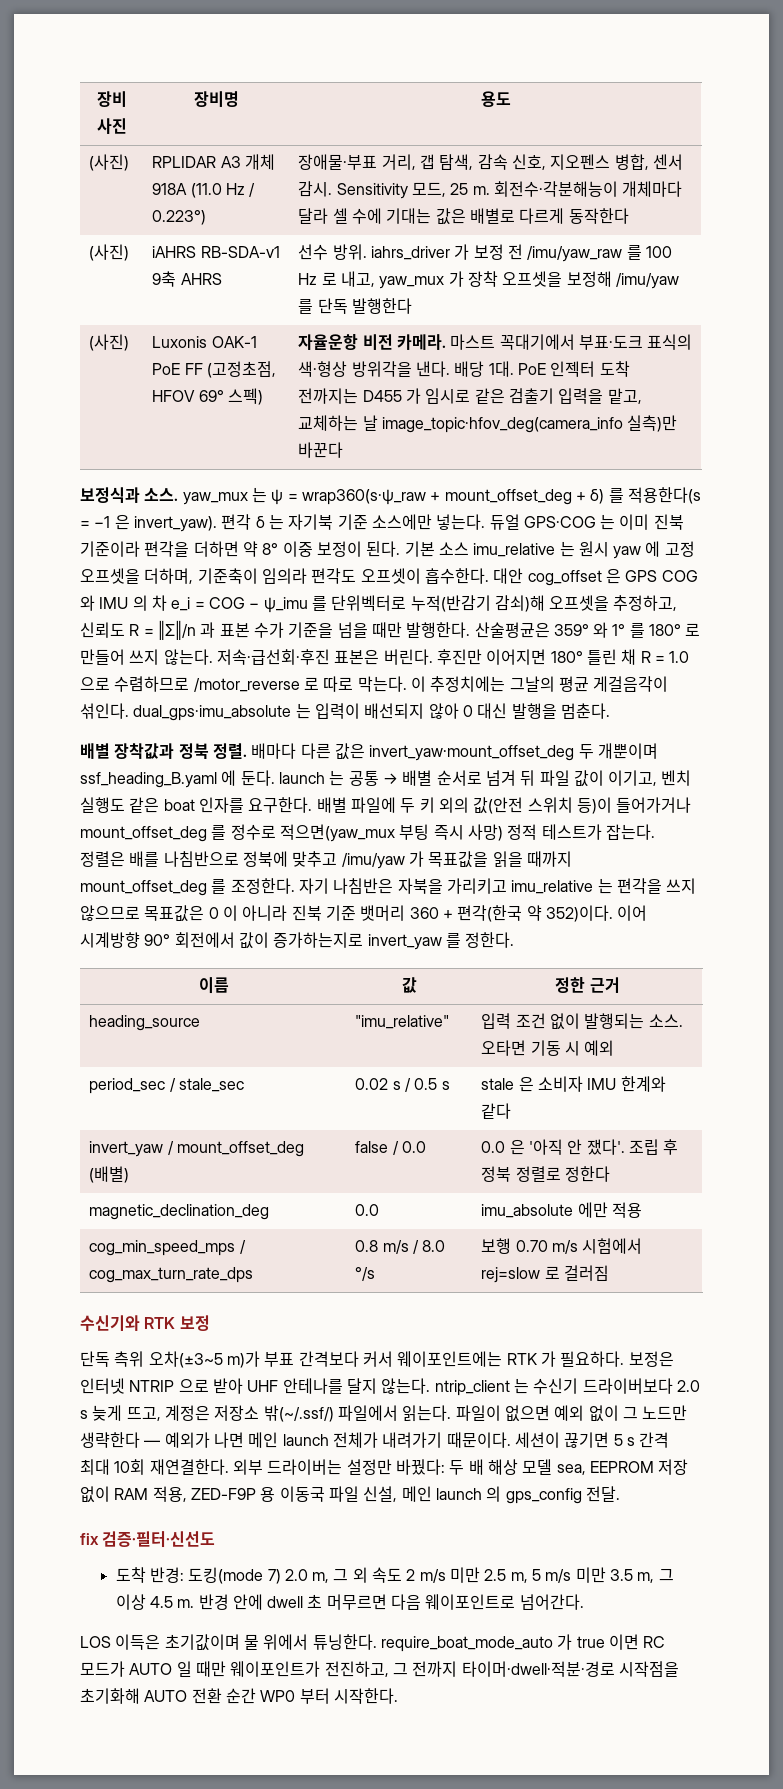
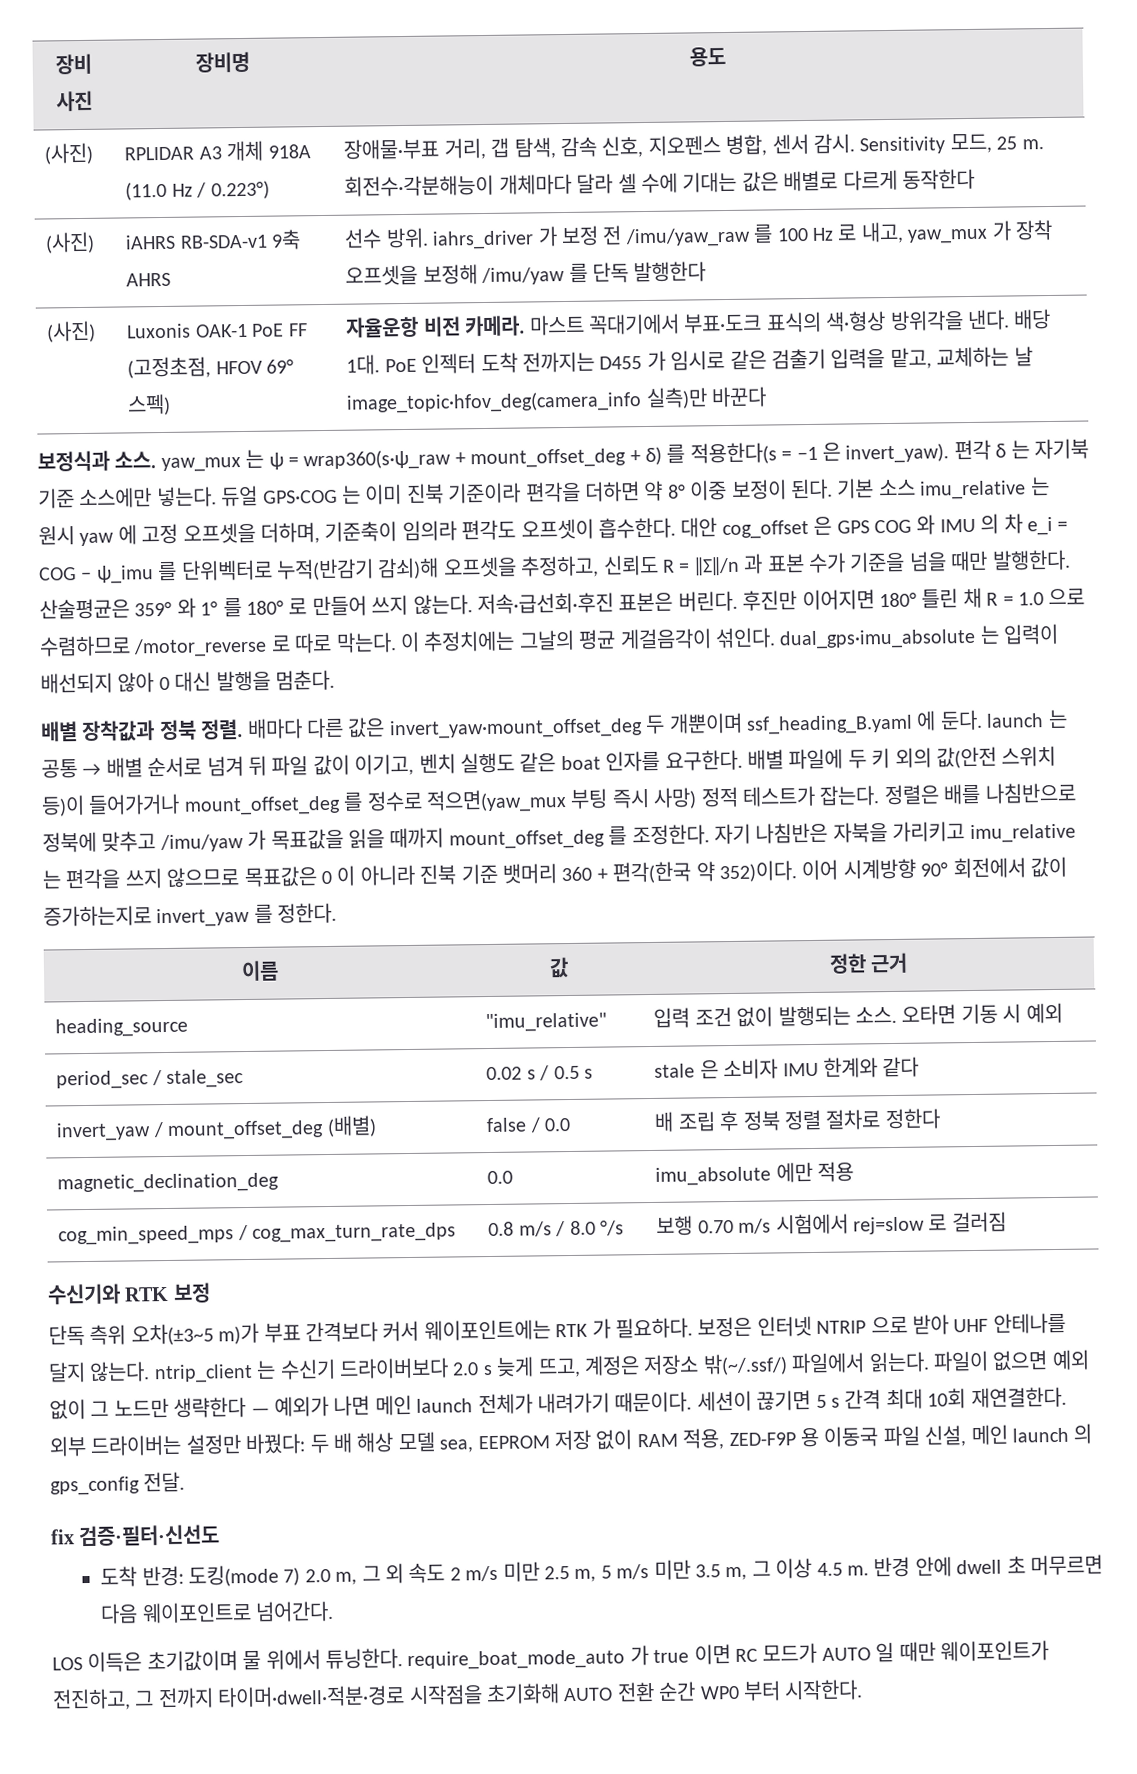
- invert_yaw / mount_offset_deg (배별) | false / 0.0 | 0.0 은 '아직 안 쟀다'. 조립 후 정북 정렬로 정한다
+ invert_yaw / mount_offset_deg (배별) | false / 0.0 | 배 조립 후 정북 정렬 절차로 정한다

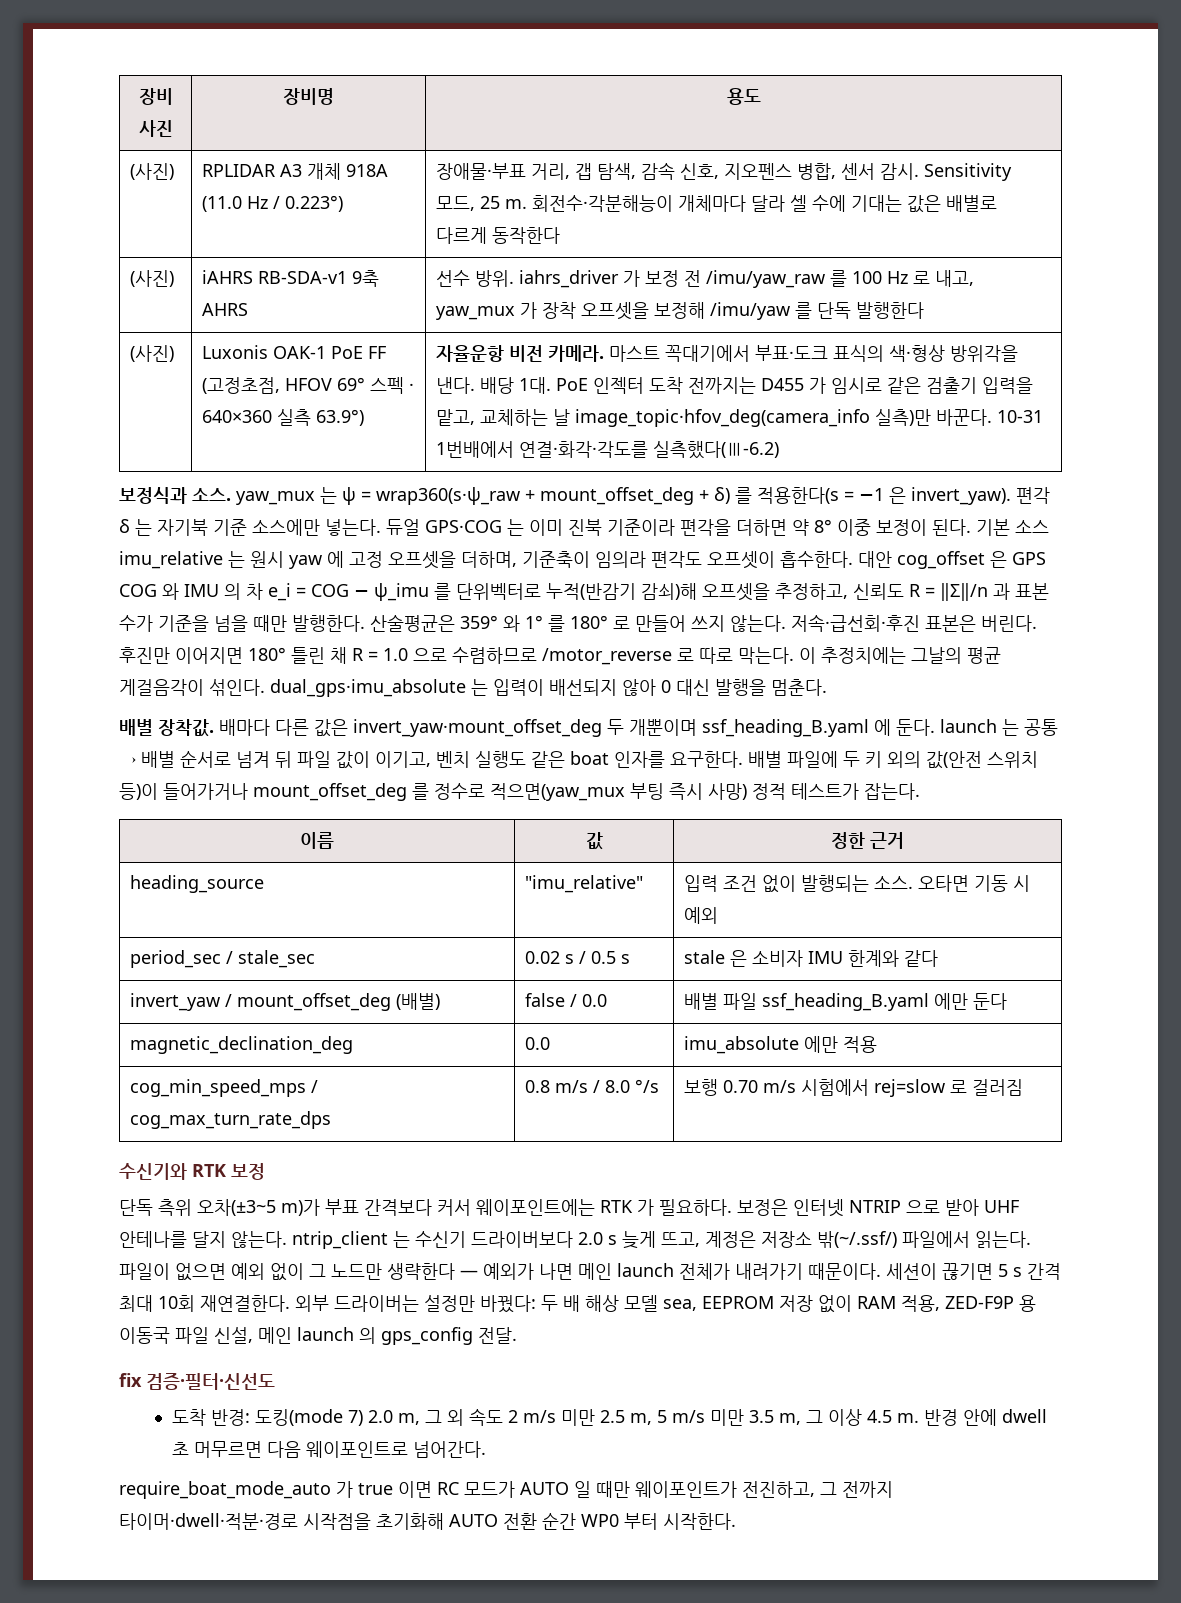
- Luxonis OAK-1 PoE FF (고정초점, HFOV 69° 스펙)
+ Luxonis OAK-1 PoE FF (고정초점, HFOV 69° 스펙 · 640×360 실측 63.9°)
- PoE 인젝터 도착 전까지는 D455 가 임시로 같은 검출기 입력을 맡고, 교체하는 날 image_topic·hfov_deg(camera_info 실측)만 바꾼다
+ PoE 인젝터 도착 전까지는 D455 가 임시로 같은 검출기 입력을 맡고, 교체하는 날 image_topic·hfov_deg(camera_info 실측)만 바꾼다. 10-31 1번배에서 연결·화각·각도를 실측했다(Ⅲ-6.2)
- 배별 장착값과 정북 정렬.
+ 배별 장착값.
- 정렬은 배를 나침반으로 정북에 맞추고 /imu/yaw 가 목표값을 읽을 때까지 mount_offset_deg 를 조정한다. 자기 나침반은 자북을 가리키고 imu_relative 는 편각을 쓰지 않으므로 목표값은 0 이 아니라 진북 기준 뱃머리 360 + 편각(한국 약 352)이다. 이어 시계방향 90° 회전에서 값이 증가하는지로 invert_yaw 를 정한다.
- invert_yaw / mount_offset_deg (배별) | false / 0.0 | 배 조립 후 정북 정렬 절차로 정한다
+ invert_yaw / mount_offset_deg (배별) | false / 0.0 | 배별 파일 ssf_heading_B.yaml 에만 둔다
- LOS 이득은 초기값이며 물 위에서 튜닝한다. require_boat_mode_auto 가 true 이면 RC 모드가 AUTO 일 때만 웨이포인트가 전진하고, 그 전까지 타이머·dwell·적분·경로 시작점을 초기화해 AUTO 전환 순간 WP0 부터 시작한다.
+ require_boat_mode_auto 가 true 이면 RC 모드가 AUTO 일 때만 웨이포인트가 전진하고, 그 전까지 타이머·dwell·적분·경로 시작점을 초기화해 AUTO 전환 순간 WP0 부터 시작한다.

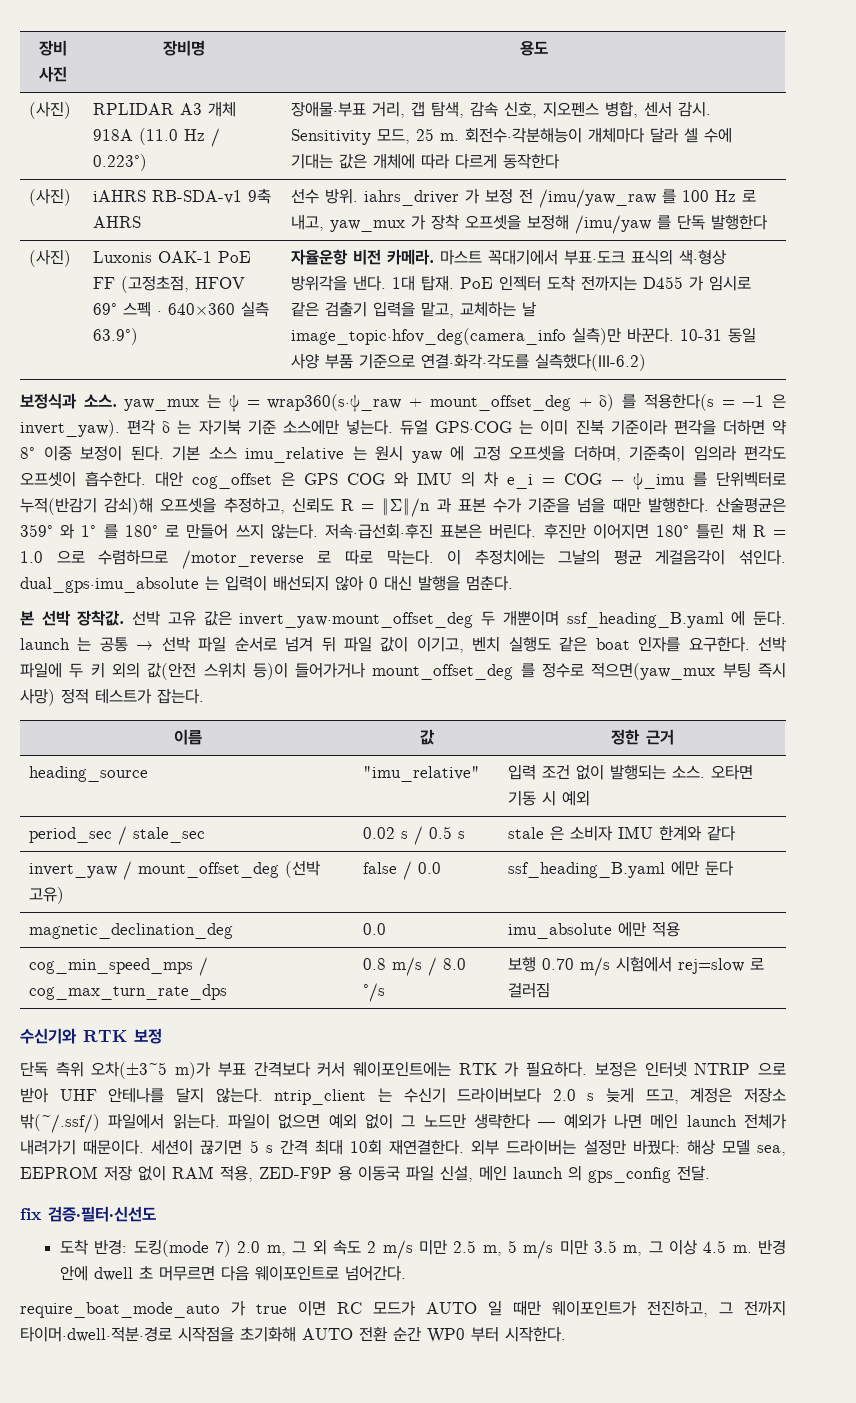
- (사진) | RPLIDAR A3 개체 918A (11.0 Hz / 0.223°) | 장애물·부표 거리, 갭 탐색, 감속 신호, 지오펜스 병합, 센서 감시. Sensitivity 모드, 25 m. 회전수·각분해능이 개체마다 달라 셀 수에 기대는 값은 배별로 다르게 동작한다
+ (사진) | RPLIDAR A3 개체 918A (11.0 Hz / 0.223°) | 장애물·부표 거리, 갭 탐색, 감속 신호, 지오펜스 병합, 센서 감시. Sensitivity 모드, 25 m. 회전수·각분해능이 개체마다 달라 셀 수에 기대는 값은 개체에 따라 다르게 동작한다
- 배당 1대.
+ 1대 탑재.
- 10-31 1번배에서 연결·화각·각도를 실측했다(Ⅲ-6.2)
+ 10-31 동일 사양 부품 기준으로 연결·화각·각도를 실측했다(Ⅲ-6.2)
- 배별 장착값. 배마다 다른 값은 invert_yaw·mount_offset_deg 두 개뿐이며 ssf_heading_B.yaml 에 둔다. launch 는 공통 → 배별 순서로 넘겨 뒤 파일 값이 이기고, 벤치 실행도 같은 boat 인자를 요구한다.
+ 본 선박 장착값. 선박 고유 값은 invert_yaw·mount_offset_deg 두 개뿐이며 ssf_heading_B.yaml 에 둔다. launch 는 공통 → 선박 파일 순서로 넘겨 뒤 파일 값이 이기고, 벤치 실행도 같은 boat 인자를 요구한다.
- 배별 파일에 두 키 외의 값(안전 스위치 등)이 들어가거나 mount_offset_deg 를 정수로 적으면(yaw_mux 부팅 즉시 사망) 정적 테스트가 잡는다.
+ 선박 파일에 두 키 외의 값(안전 스위치 등)이 들어가거나 mount_offset_deg 를 정수로 적으면(yaw_mux 부팅 즉시 사망) 정적 테스트가 잡는다.
- invert_yaw / mount_offset_deg (배별) | false / 0.0 | 배별 파일 ssf_heading_B.yaml 에만 둔다
+ invert_yaw / mount_offset_deg (선박 고유) | false / 0.0 | ssf_heading_B.yaml 에만 둔다
- 외부 드라이버는 설정만 바꿨다: 두 배 해상 모델 sea, EEPROM 저장 없이 RAM 적용, ZED-F9P 용 이동국 파일 신설, 메인 launch 의 gps_config 전달.
+ 외부 드라이버는 설정만 바꿨다: 해상 모델 sea, EEPROM 저장 없이 RAM 적용, ZED-F9P 용 이동국 파일 신설, 메인 launch 의 gps_config 전달.

